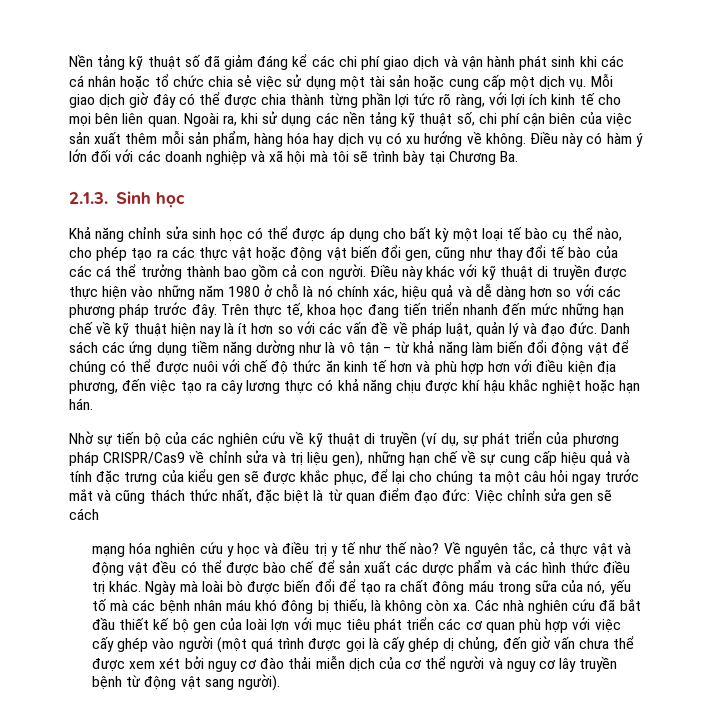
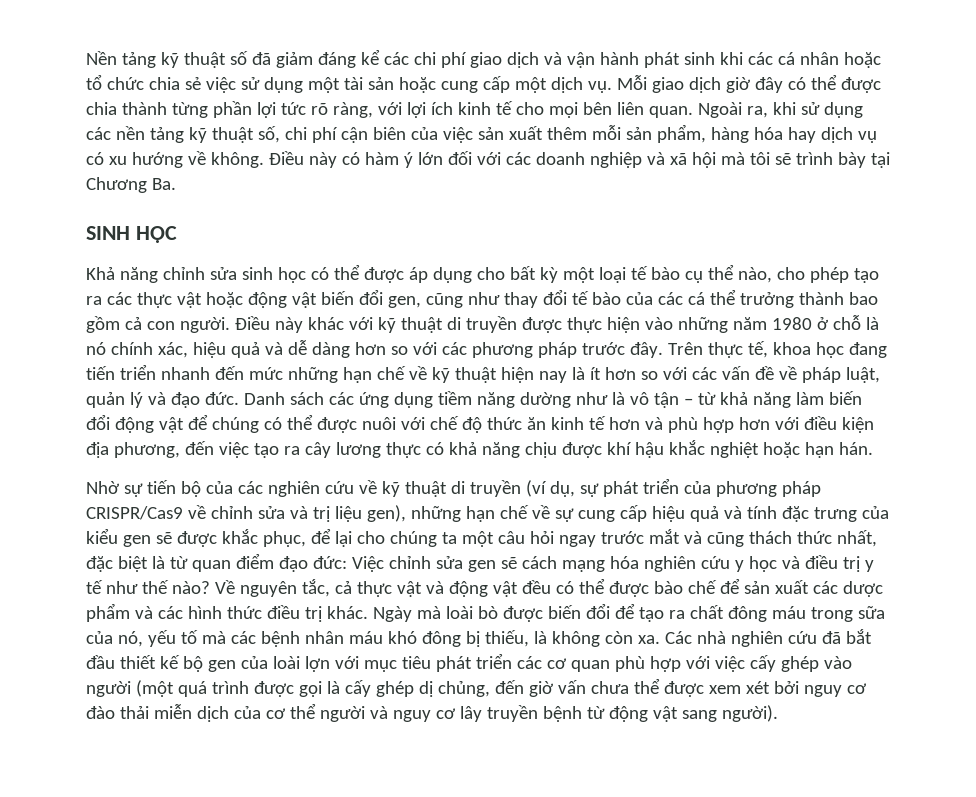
- 2.1.3. Sinh học
+ SINH HỌC
- Việc chỉnh sửa gen sẽ cách
- mạng hóa nghiên cứu y học và điều trị y tế như thế nào?
+ Việc chỉnh sửa gen sẽ cách mạng hóa nghiên cứu y học và điều trị y tế như thế nào?

